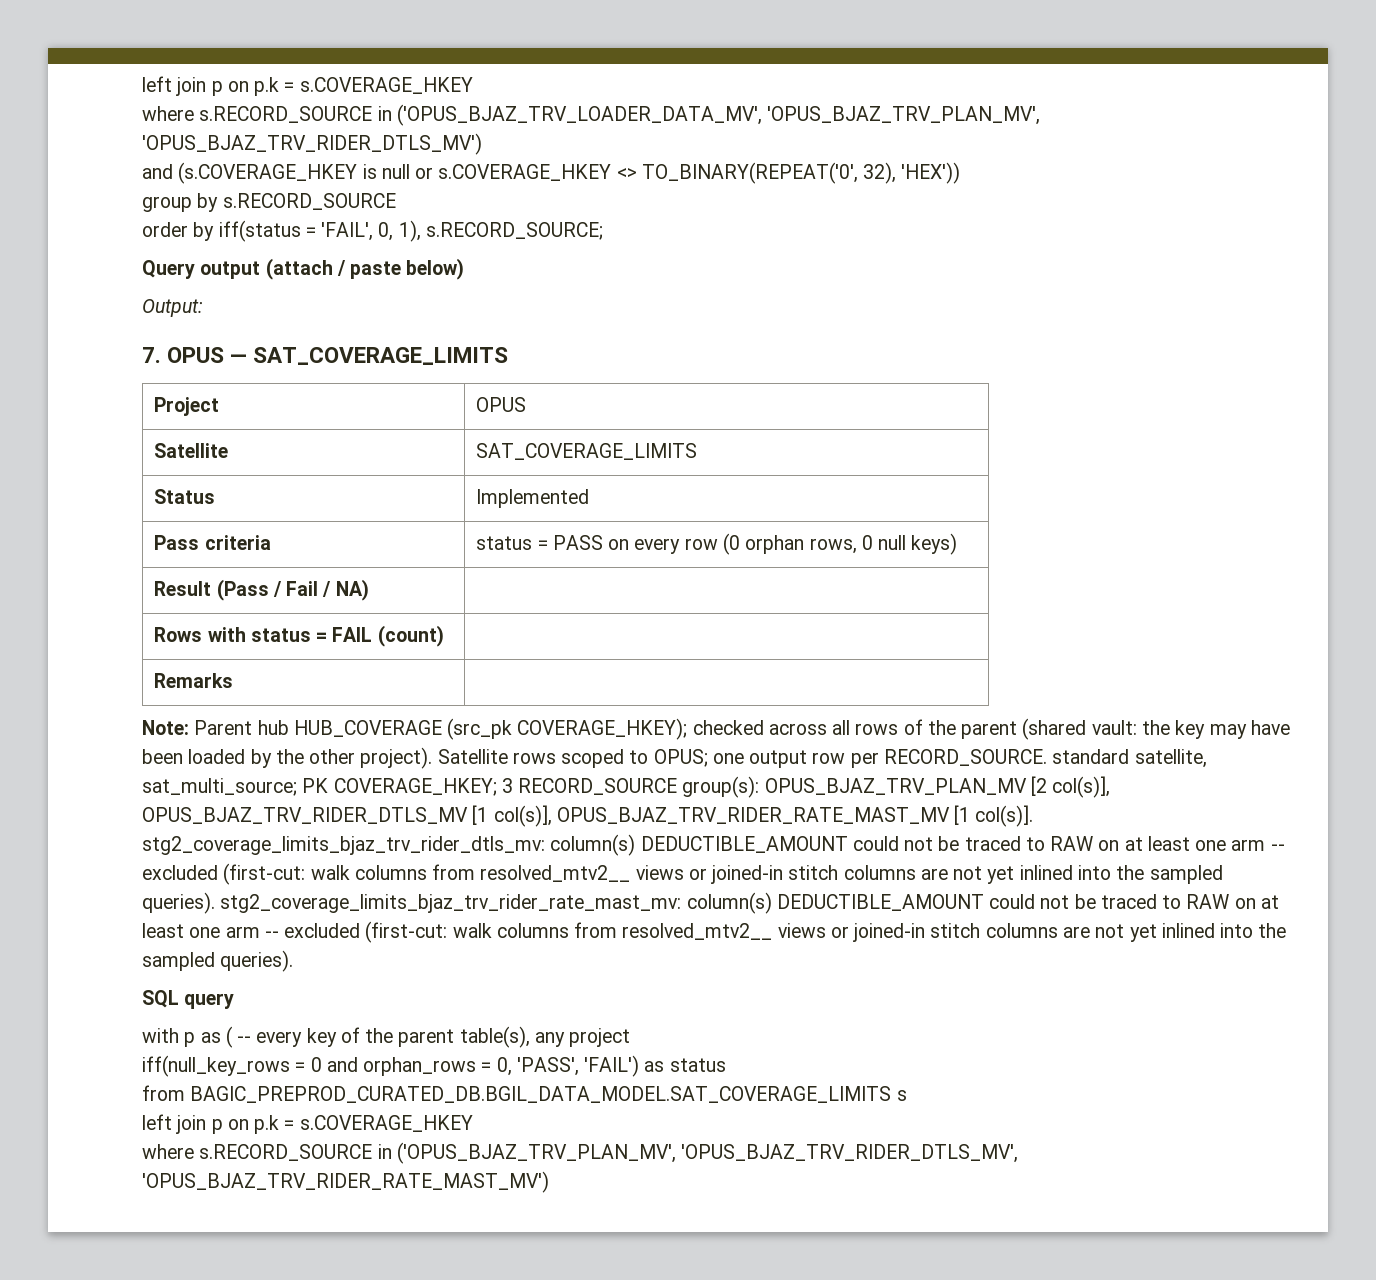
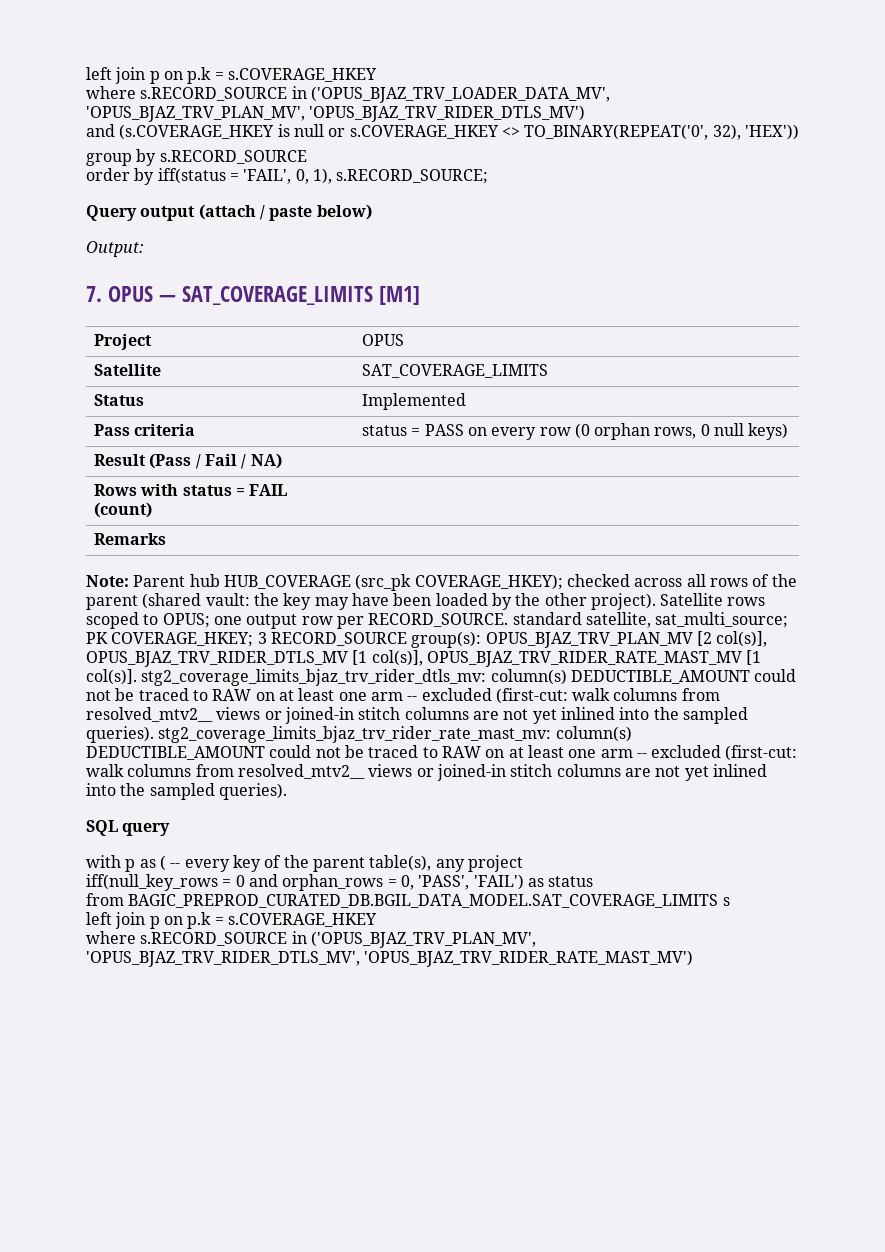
- 7. OPUS — SAT_COVERAGE_LIMITS
+ 7. OPUS — SAT_COVERAGE_LIMITS [M1]

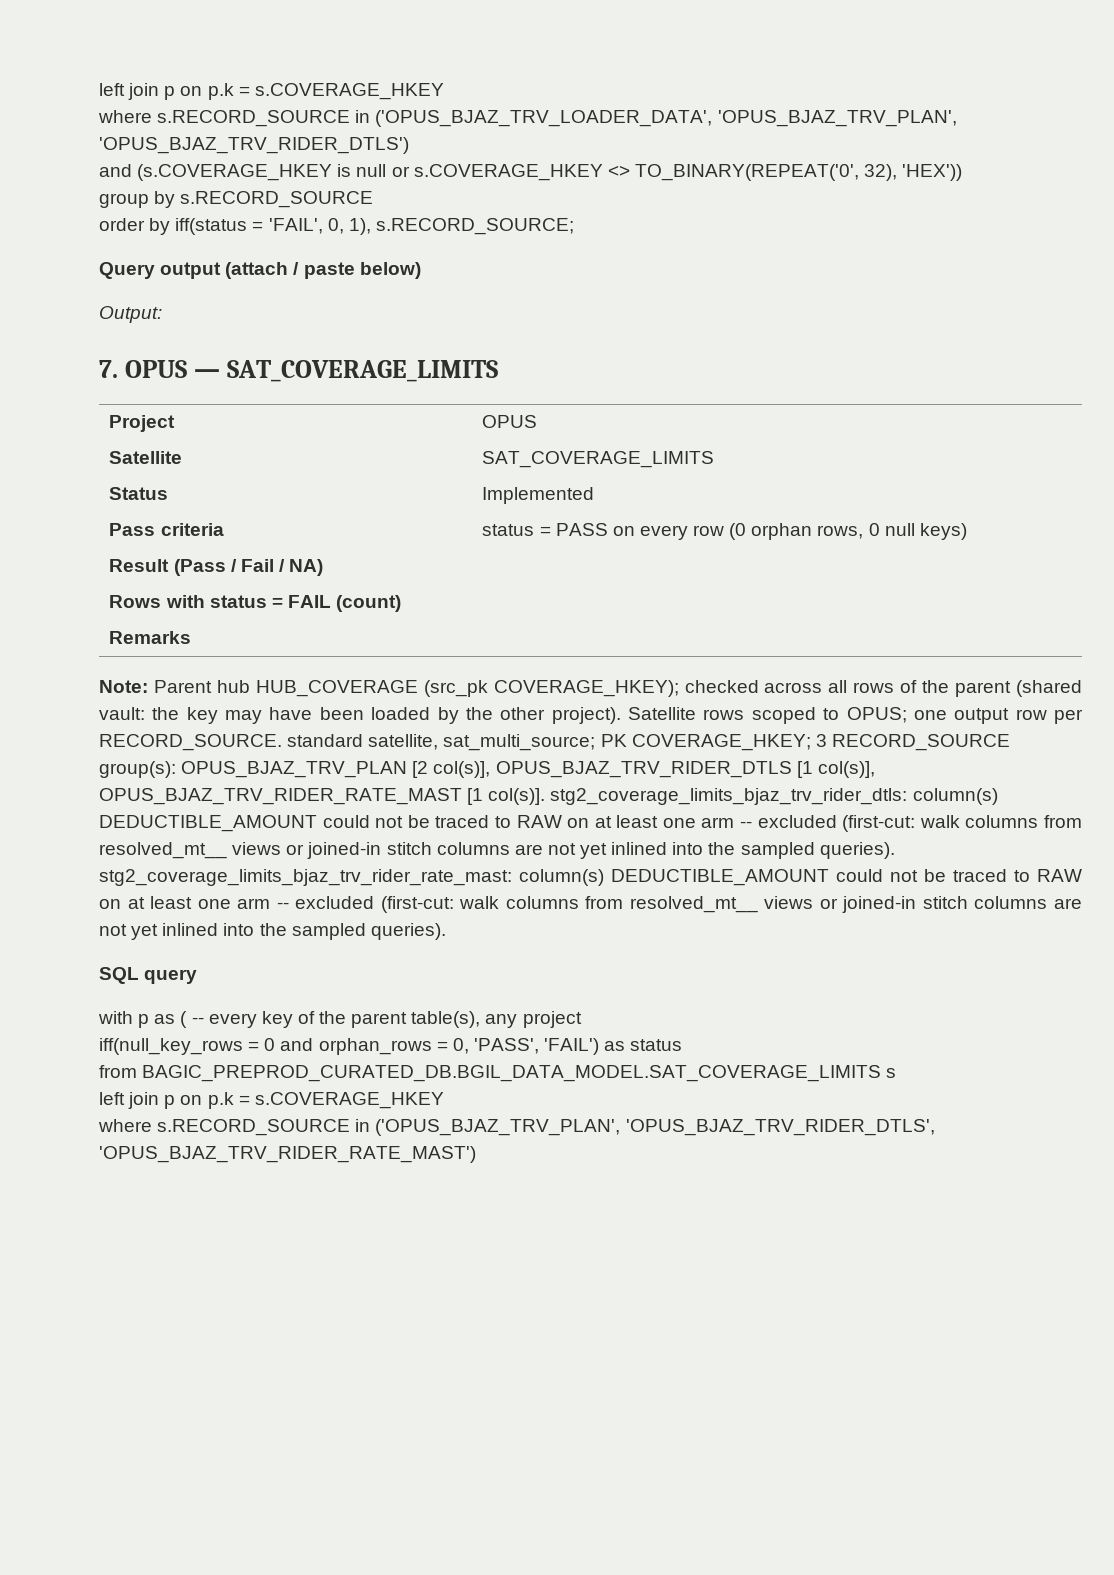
- where s.RECORD_SOURCE in ('OPUS_BJAZ_TRV_LOADER_DATA_MV', 'OPUS_BJAZ_TRV_PLAN_MV', 'OPUS_BJAZ_TRV_RIDER_DTLS_MV')
+ where s.RECORD_SOURCE in ('OPUS_BJAZ_TRV_LOADER_DATA', 'OPUS_BJAZ_TRV_PLAN', 'OPUS_BJAZ_TRV_RIDER_DTLS')
- 7. OPUS — SAT_COVERAGE_LIMITS [M1]
+ 7. OPUS — SAT_COVERAGE_LIMITS
- OPUS_BJAZ_TRV_PLAN_MV [2 col(s)], OPUS_BJAZ_TRV_RIDER_DTLS_MV [1 col(s)], OPUS_BJAZ_TRV_RIDER_RATE_MAST_MV [1 col(s)]. stg2_coverage_limits_bjaz_trv_rider_dtls_mv:
+ OPUS_BJAZ_TRV_PLAN [2 col(s)], OPUS_BJAZ_TRV_RIDER_DTLS [1 col(s)], OPUS_BJAZ_TRV_RIDER_RATE_MAST [1 col(s)]. stg2_coverage_limits_bjaz_trv_rider_dtls:
- walk columns from resolved_mtv2__ views or joined-in stitch columns are not yet inlined into the sampled queries). stg2_coverage_limits_bjaz_trv_rider_rate_mast_mv: column(s) DEDUCTIBLE_AMOUNT could not be traced to RAW on at least one arm -- excluded (first-cut: walk columns from resolved_mtv2__ views or joined-in stitch columns are not yet inlined into the sampled queries).
+ walk columns from resolved_mt__ views or joined-in stitch columns are not yet inlined into the sampled queries). stg2_coverage_limits_bjaz_trv_rider_rate_mast: column(s) DEDUCTIBLE_AMOUNT could not be traced to RAW on at least one arm -- excluded (first-cut: walk columns from resolved_mt__ views or joined-in stitch columns are not yet inlined into the sampled queries).
- where s.RECORD_SOURCE in ('OPUS_BJAZ_TRV_PLAN_MV', 'OPUS_BJAZ_TRV_RIDER_DTLS_MV', 'OPUS_BJAZ_TRV_RIDER_RATE_MAST_MV')
+ where s.RECORD_SOURCE in ('OPUS_BJAZ_TRV_PLAN', 'OPUS_BJAZ_TRV_RIDER_DTLS', 'OPUS_BJAZ_TRV_RIDER_RATE_MAST')

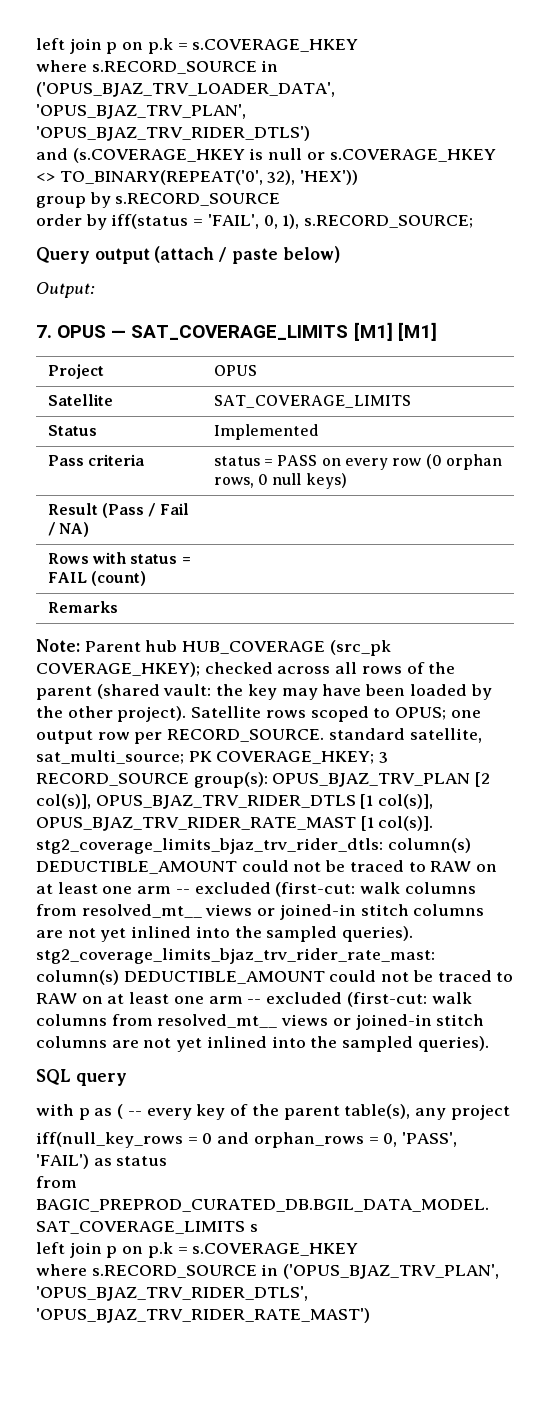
- 7. OPUS — SAT_COVERAGE_LIMITS
+ 7. OPUS — SAT_COVERAGE_LIMITS [M1] [M1]

